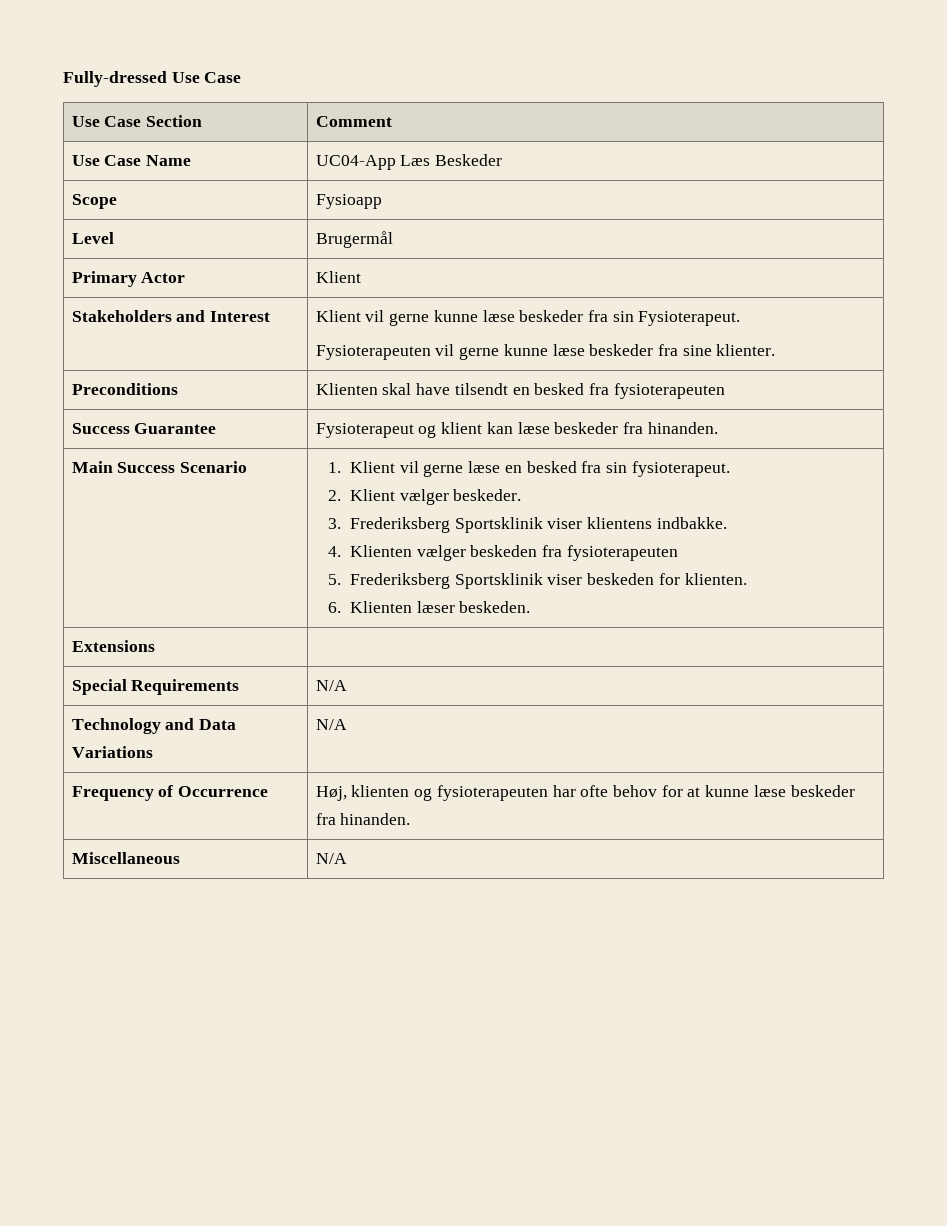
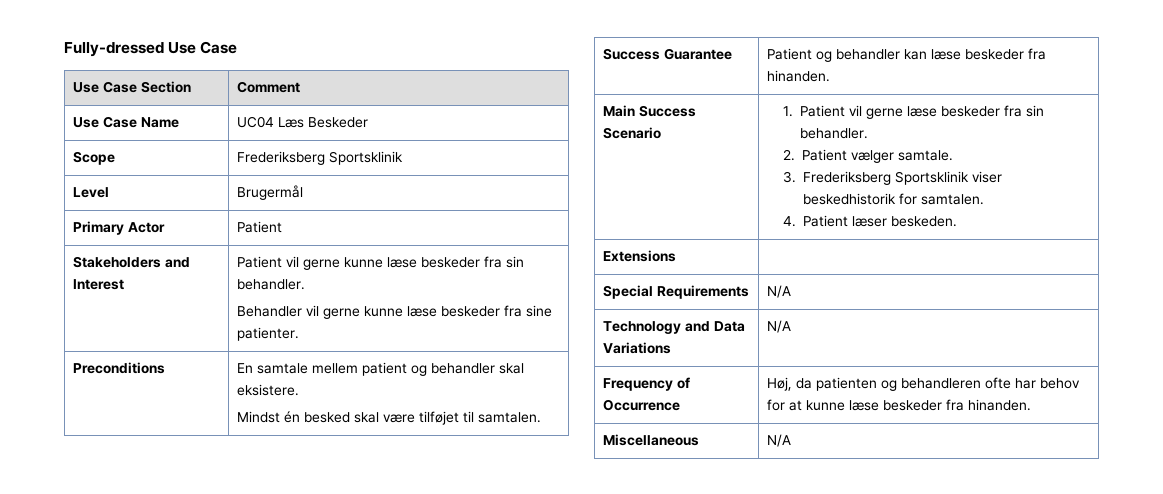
- Use Case Name | UC04-App Læs Beskeder
+ Use Case Name | UC04 Læs Beskeder
- Scope | Fysioapp
+ Scope | Frederiksberg Sportsklinik
- Primary Actor | Klient
+ Primary Actor | Patient
- Stakeholders and Interest | Klient vil gerne kunne læse beskeder fra sin Fysioterapeut.
- Fysioterapeuten vil gerne kunne læse beskeder fra sine klienter.
+ Stakeholders and Interest | Patient vil gerne kunne læse beskeder fra sin behandler.
+ Behandler vil gerne kunne læse beskeder fra sine patienter.
- Preconditions | Klienten skal have tilsendt en besked fra fysioterapeuten
+ Preconditions | En samtale mellem patient og behandler skal eksistere.
+ Mindst én besked skal være tilføjet til samtalen.
- Success Guarantee | Fysioterapeut og klient kan læse beskeder fra hinanden.
+ Success Guarantee | Patient og behandler kan læse beskeder fra hinanden.
- Main Success Scenario | 1. Klient vil gerne læse en besked fra sin fysioterapeut.
- 2. Klient vælger beskeder.
- 3. Frederiksberg Sportsklinik viser klientens indbakke.
- 4. Klienten vælger beskeden fra fysioterapeuten
- 5. Frederiksberg Sportsklinik viser beskeden for klienten.
- 6. Klienten læser beskeden.
+ Main Success Scenario | 1. Patient vil gerne læse beskeder fra sin behandler.
+ 2. Patient vælger samtale.
+ 3. Frederiksberg Sportsklinik viser beskedhistorik for samtalen.
+ 4. Patient læser beskeden.
- Frequency of Occurrence | Høj, klienten og fysioterapeuten har ofte behov for at kunne læse beskeder fra hinanden.
+ Frequency of Occurrence | Høj, da patienten og behandleren ofte har behov for at kunne læse beskeder fra hinanden.

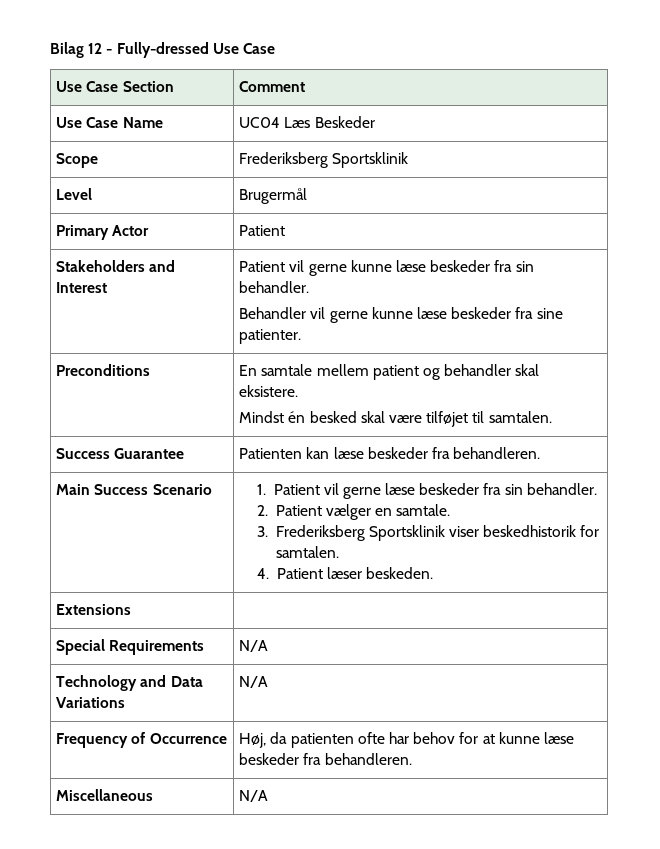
- Fully-dressed Use Case
+ Bilag 12 - Fully-dressed Use Case
- Success Guarantee | Patient og behandler kan læse beskeder fra hinanden.
+ Success Guarantee | Patienten kan læse beskeder fra behandleren.
  Main Success Scenario | 1. Patient vil gerne læse beskeder fra sin behandler.
- 2. Patient vælger samtale.
+ 2. Patient vælger en samtale.
- Frequency of Occurrence | Høj, da patienten og behandleren ofte har behov for at kunne læse beskeder fra hinanden.
+ Frequency of Occurrence | Høj, da patienten ofte har behov for at kunne læse beskeder fra behandleren.

